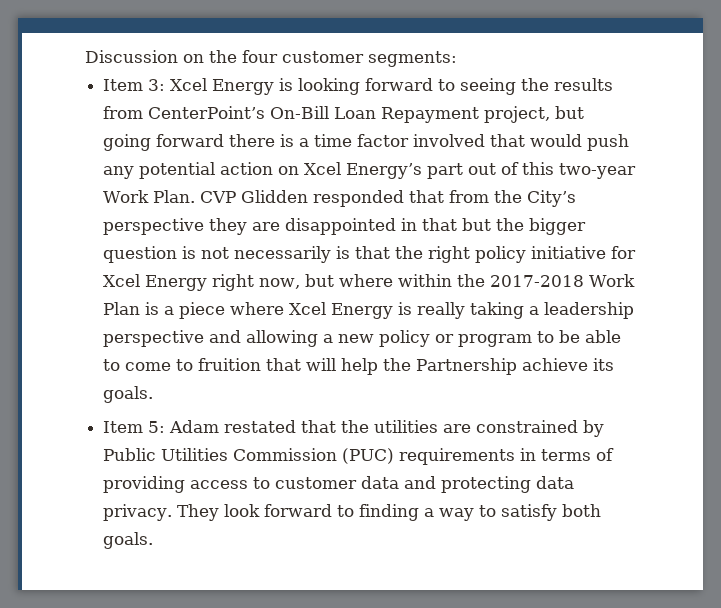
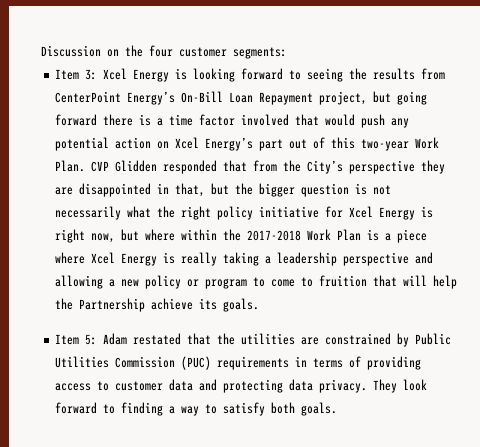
- Item 3: Xcel Energy is looking forward to seeing the results from CenterPoint’s On-Bill Loan Repayment project, but going forward there is a time factor involved that would push any potential action on Xcel Energy’s part out of this two-year Work Plan.
+ Item 3: Xcel Energy is looking forward to seeing the results from CenterPoint Energy’s On-Bill Loan Repayment project, but going forward there is a time factor involved that would push any potential action on Xcel Energy’s part out of this two-year Work Plan.
- CVP Glidden responded that from the City’s perspective they are disappointed in that but the bigger question is not necessarily is that the right policy initiative for Xcel Energy right now, but where within the 2017-2018 Work Plan is a piece where Xcel Energy is really taking a leadership perspective and allowing a new policy or program to be able to come to fruition that will help the Partnership achieve its goals.
+ CVP Glidden responded that from the City’s perspective they are disappointed in that, but the bigger question is not necessarily what the right policy initiative for Xcel Energy is right now, but where within the 2017-2018 Work Plan is a piece where Xcel Energy is really taking a leadership perspective and allowing a new policy or program to come to fruition that will help the Partnership achieve its goals.

